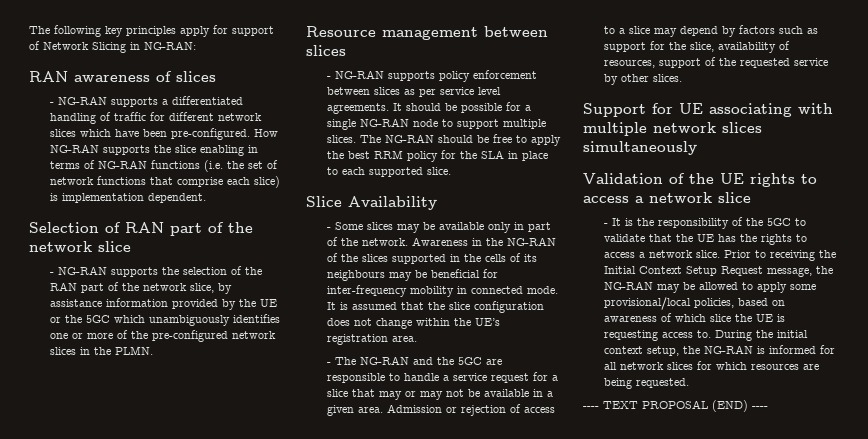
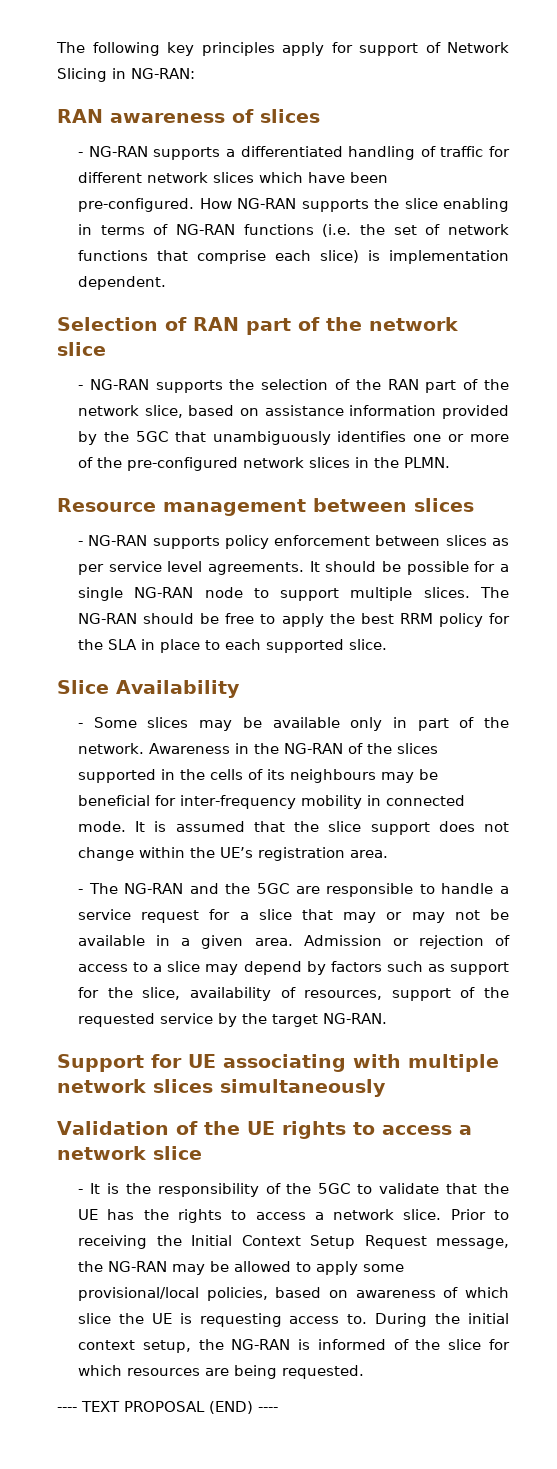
- - NG-RAN supports the selection of the RAN part of the network slice, by assistance information provided by the UE or the 5GC which unambiguously identifies one or more of the pre-configured network slices in the PLMN.
+ - NG-RAN supports the selection of the RAN part of the network slice, based on assistance information provided by the 5GC that unambiguously identifies one or more of the pre-configured network slices in the PLMN.
- It is assumed that the slice configuration does not change within the UE’s registration area.
+ It is assumed that the slice support does not change within the UE’s registration area.
- Admission or rejection of access to a slice may depend by factors such as support for the slice, availability of resources, support of the requested service by other slices.
+ Admission or rejection of access to a slice may depend by factors such as support for the slice, availability of resources, support of the requested service by the target NG-RAN.
- During the initial context setup, the NG-RAN is informed for all network slices for which resources are being requested.
+ During the initial context setup, the NG-RAN is informed of the slice for which resources are being requested.

